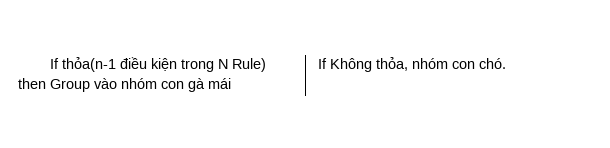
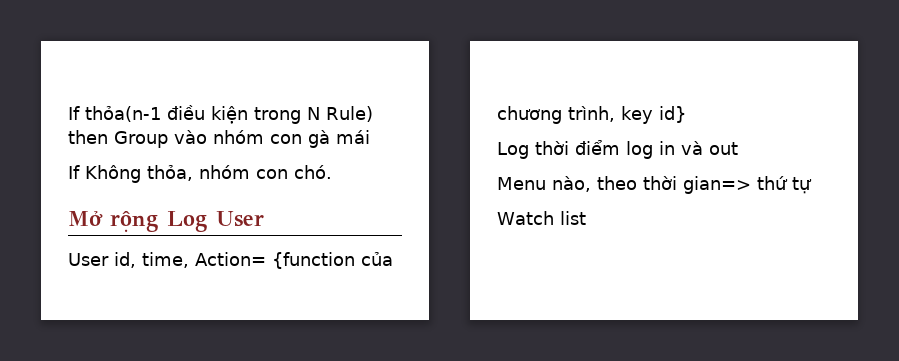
+ Mở rộng Log User
+ User id, time, Action= {function của chương trình, key id}
+ Log thời điểm log in và out
+ Menu nào, theo thời gian=> thứ tự
+ Watch list

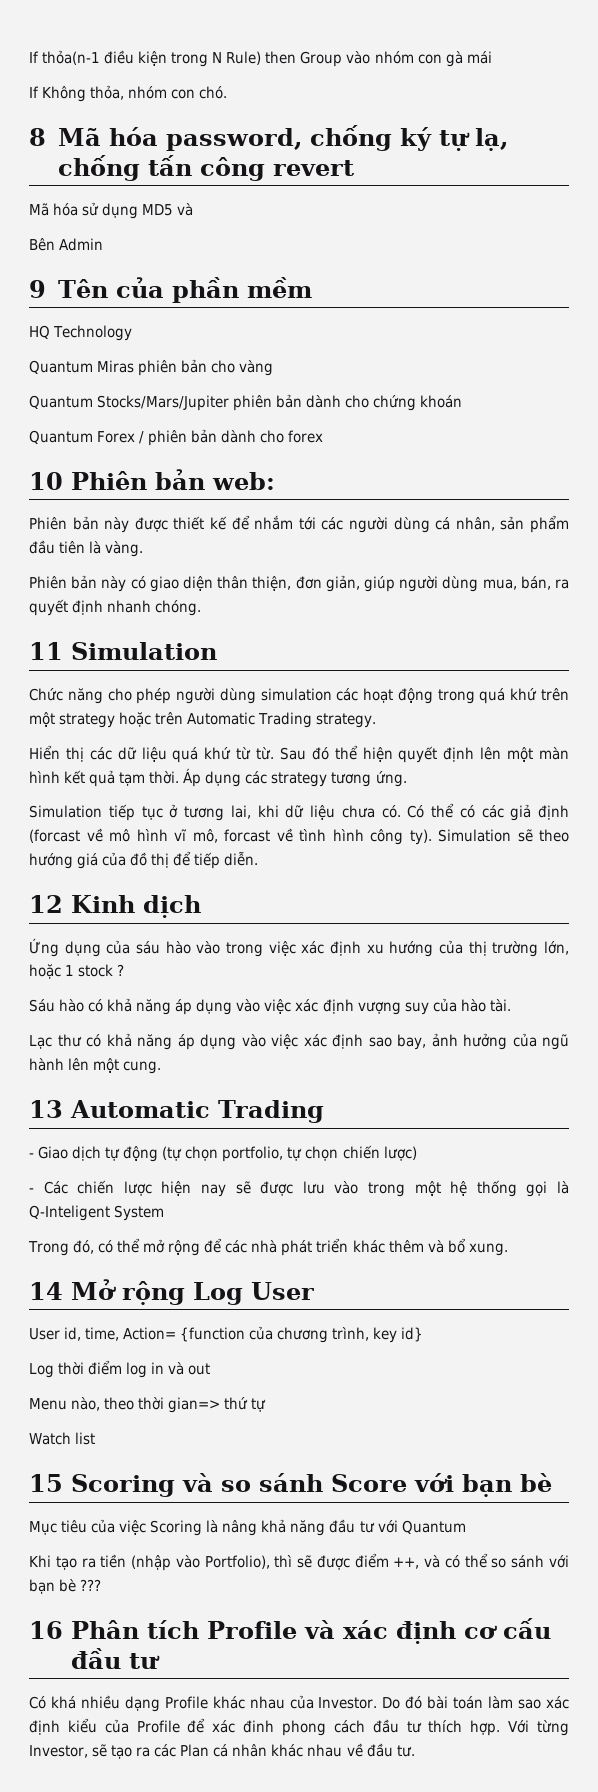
- Mở rộng Log User
+ 8 Mã hóa password, chống ký tự lạ, chống tấn công revert
+ Mã hóa sử dụng MD5 và
+ Bên Admin
+ 9 Tên của phần mềm
+ HQ Technology
+ Quantum Miras phiên bản cho vàng
+ Quantum Stocks/Mars/Jupiter phiên bản dành cho chứng khoán
+ Quantum Forex / phiên bản dành cho forex
+ 10 Phiên bản web:
+ Phiên bản này được thiết kế để nhắm tới các người dùng cá nhân, sản phẩm đầu tiên là vàng.
+ Phiên bản này có giao diện thân thiện, đơn giản, giúp người dùng mua, bán, ra quyết định nhanh chóng.
+ 11 Simulation
+ Chức năng cho phép người dùng simulation các hoạt động trong quá khứ trên một strategy hoặc trên Automatic Trading strategy.
+ Hiển thị các dữ liệu quá khứ từ từ. Sau đó thể hiện quyết định lên một màn hình kết quả tạm thời. Áp dụng các strategy tương ứng.
+ Simulation tiếp tục ở tương lai, khi dữ liệu chưa có. Có thể có các giả định (forcast về mô hình vĩ mô, forcast về tình hình công ty). Simulation sẽ theo hướng giá của đồ thị để tiếp diễn.
+ 12 Kinh dịch
+ Ứng dụng của sáu hào vào trong việc xác định xu hướng của thị trường lớn, hoặc 1 stock ?
+ Sáu hào có khả năng áp dụng vào việc xác định vượng suy của hào tài.
+ Lạc thư có khả năng áp dụng vào việc xác định sao bay, ảnh hưởng của ngũ hành lên một cung.
+ 13 Automatic Trading
+ - Giao dịch tự động (tự chọn portfolio, tự chọn chiến lược)
+ - Các chiến lược hiện nay sẽ được lưu vào trong một hệ thống gọi là Q-Inteligent System
+ Trong đó, có thể mở rộng để các nhà phát triển khác thêm và bổ xung.
+ 14 Mở rộng Log User
+ 15 Scoring và so sánh Score với bạn bè
+ Mục tiêu của việc Scoring là nâng khả năng đầu tư với Quantum
+ Khi tạo ra tiền (nhập vào Portfolio), thì sẽ được điểm ++, và có thể so sánh với bạn bè ???
+ 16 Phân tích Profile và xác định cơ cấu đầu tư
+ Có khá nhiều dạng Profile khác nhau của Investor. Do đó bài toán làm sao xác định kiểu của Profile để xác đinh phong cách đầu tư thích hợp. Với từng Investor, sẽ tạo ra các Plan cá nhân khác nhau về đầu tư.

